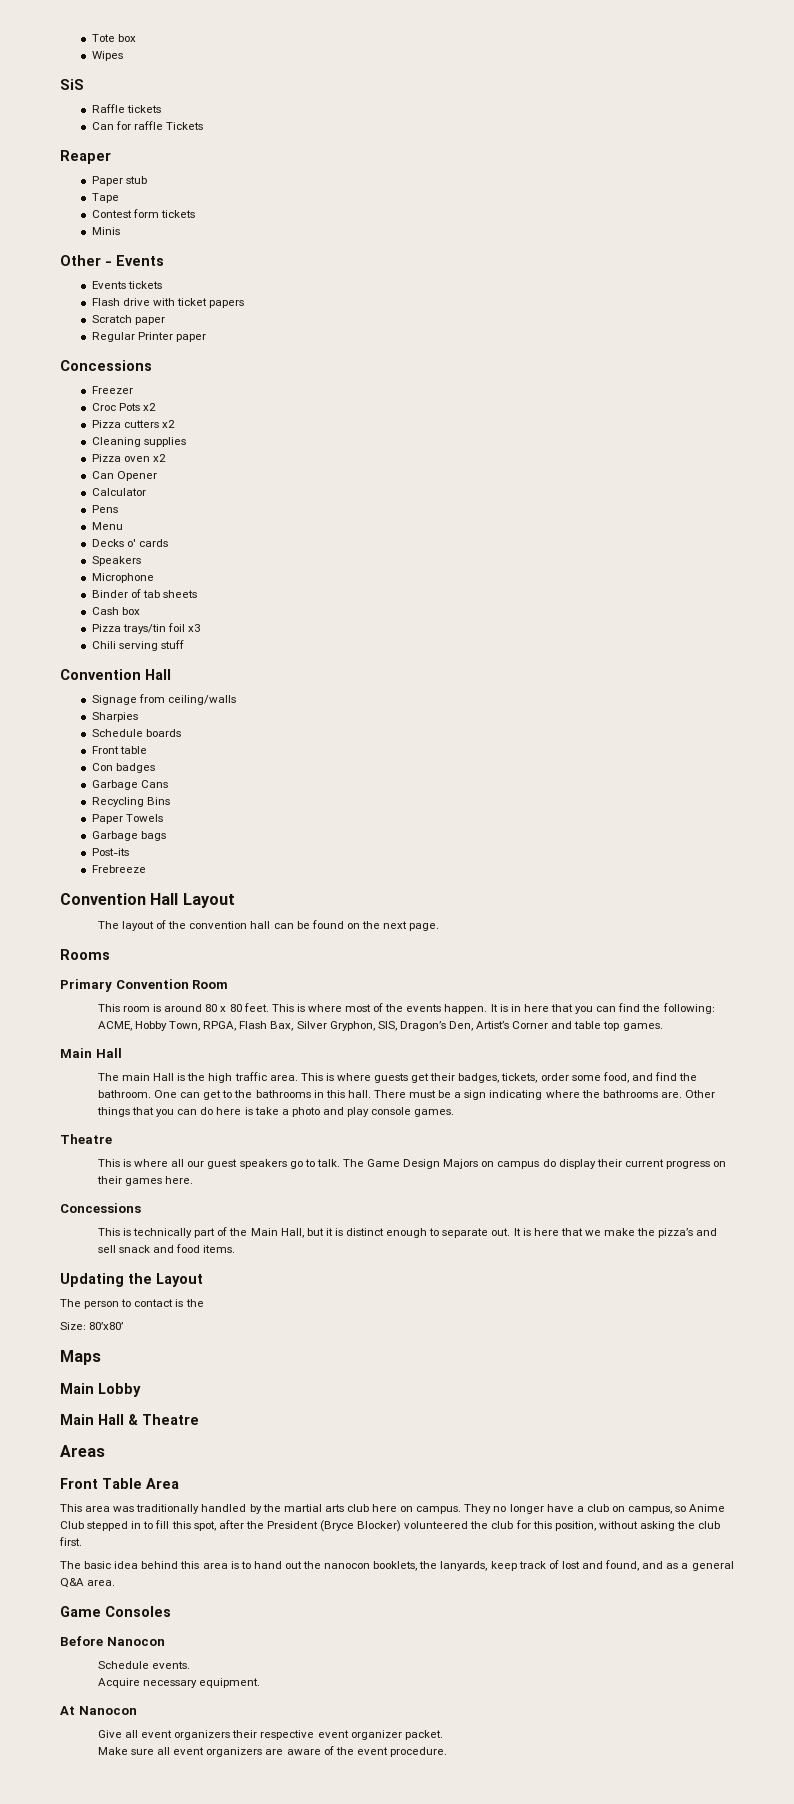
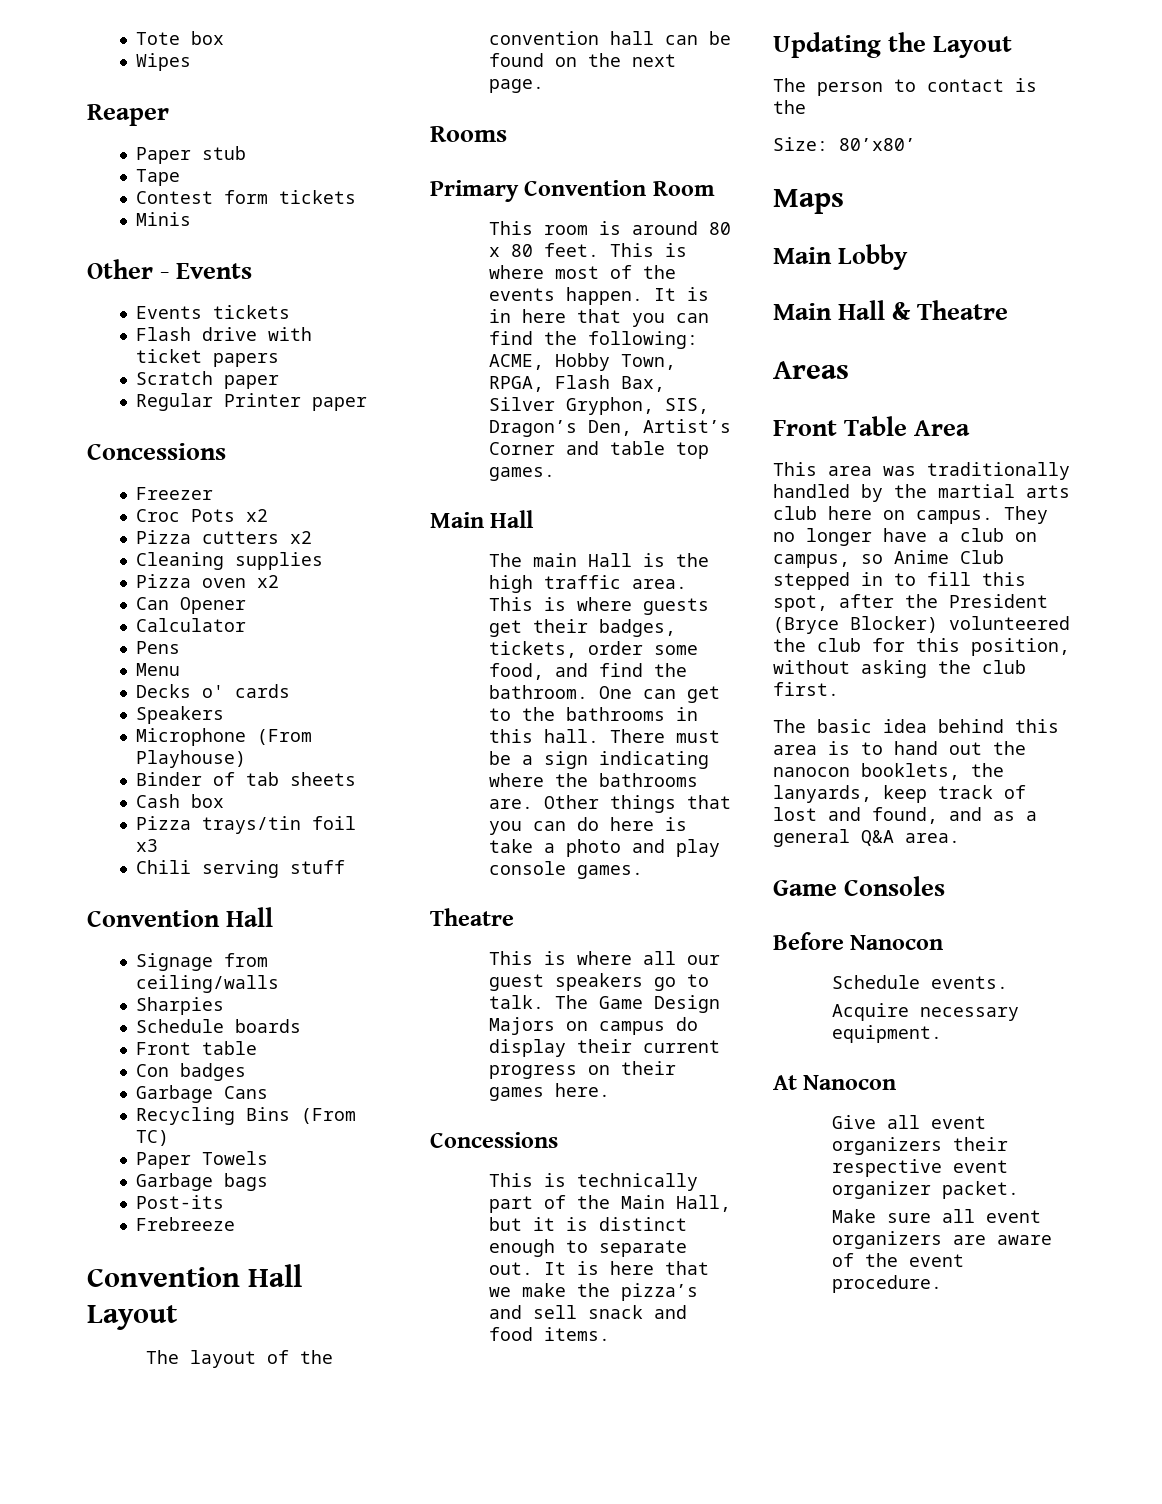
- SiS
- Raffle tickets
- Can for raffle Tickets
- Microphone
+ Microphone (From Playhouse)
- Recycling Bins
+ Recycling Bins (From TC)

